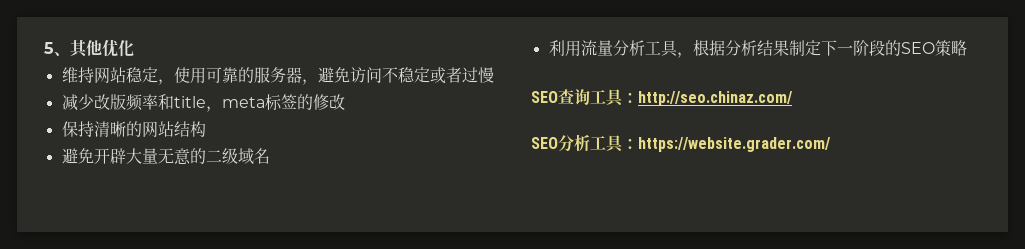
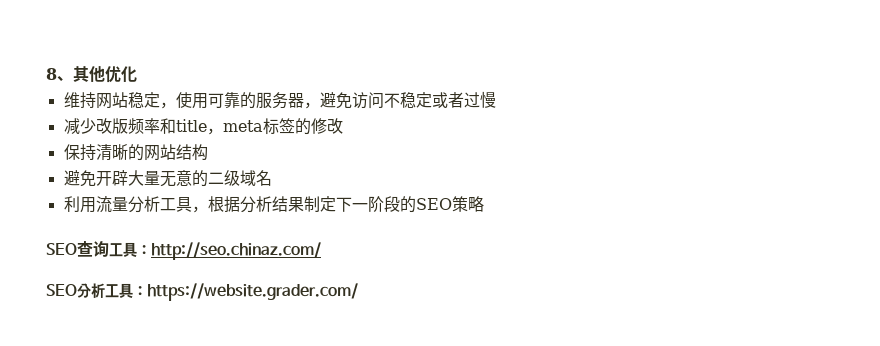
- 5、其他优化
+ 8、其他优化

